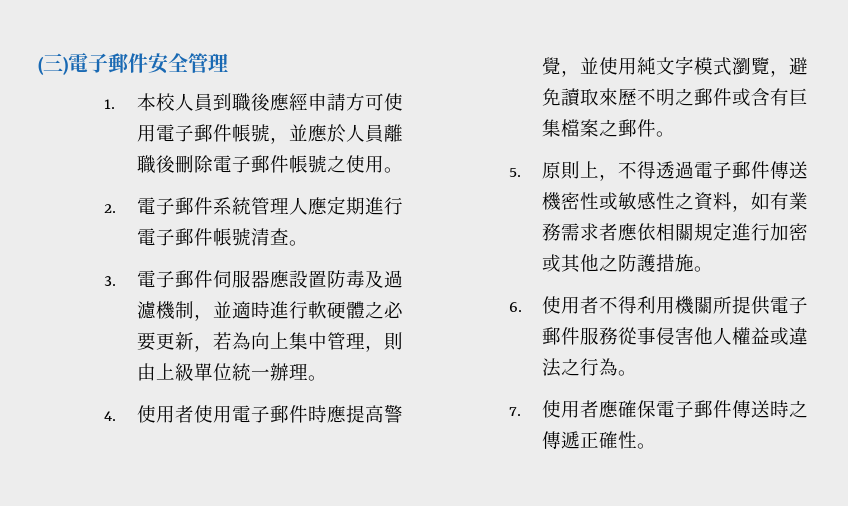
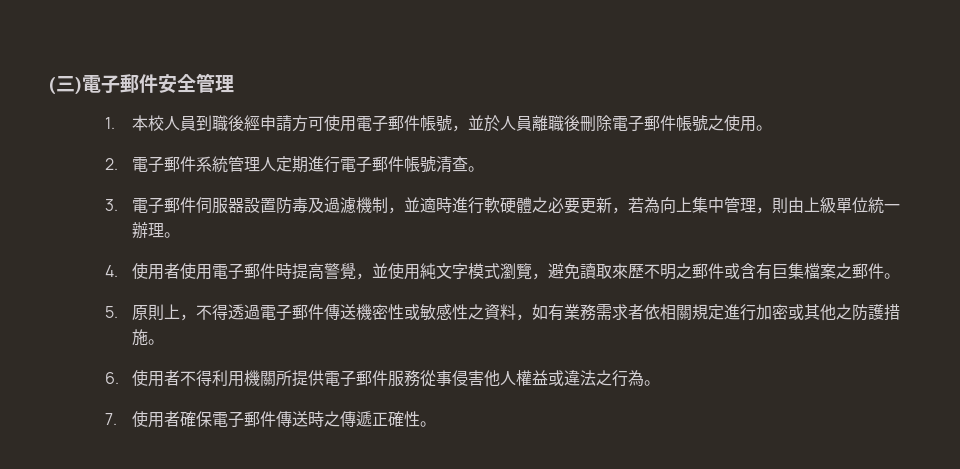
- 1.本校人員到職後應經申請方可使用電子郵件帳號，並應於人員離職後刪除電子郵件帳號之使用。
+ 1.本校人員到職後經申請方可使用電子郵件帳號，並於人員離職後刪除電子郵件帳號之使用。
- 2.電子郵件系統管理人應定期進行電子郵件帳號清查。
+ 2.電子郵件系統管理人定期進行電子郵件帳號清查。
- 3.電子郵件伺服器應設置防毒及過濾機制，並適時進行軟硬體之必要更新，若為向上集中管理，則由上級單位統一辦理。
+ 3.電子郵件伺服器設置防毒及過濾機制，並適時進行軟硬體之必要更新，若為向上集中管理，則由上級單位統一辦理。
- 4.使用者使用電子郵件時應提高警覺，並使用純文字模式瀏覽，避免讀取來歷不明之郵件或含有巨集檔案之郵件。
+ 4.使用者使用電子郵件時提高警覺，並使用純文字模式瀏覽，避免讀取來歷不明之郵件或含有巨集檔案之郵件。
- 5.原則上，不得透過電子郵件傳送機密性或敏感性之資料，如有業務需求者應依相關規定進行加密或其他之防護措施。
+ 5.原則上，不得透過電子郵件傳送機密性或敏感性之資料，如有業務需求者依相關規定進行加密或其他之防護措施。
- 7.使用者應確保電子郵件傳送時之傳遞正確性。
+ 7.使用者確保電子郵件傳送時之傳遞正確性。

